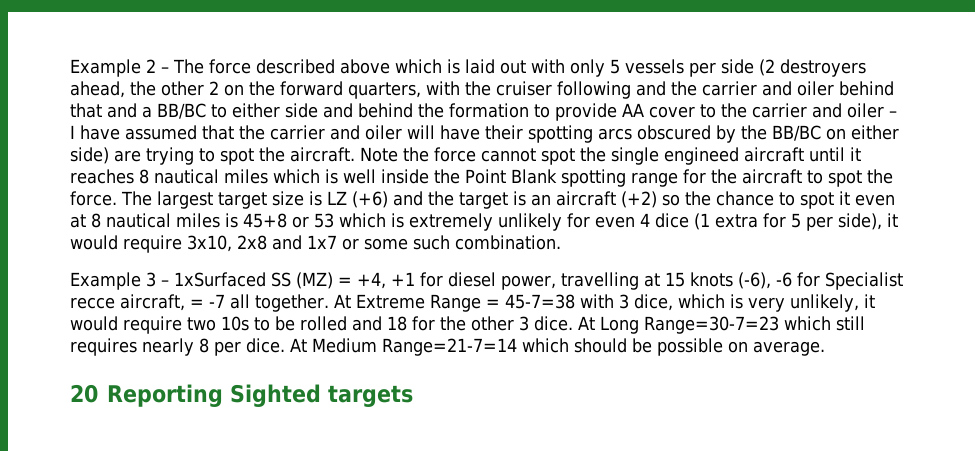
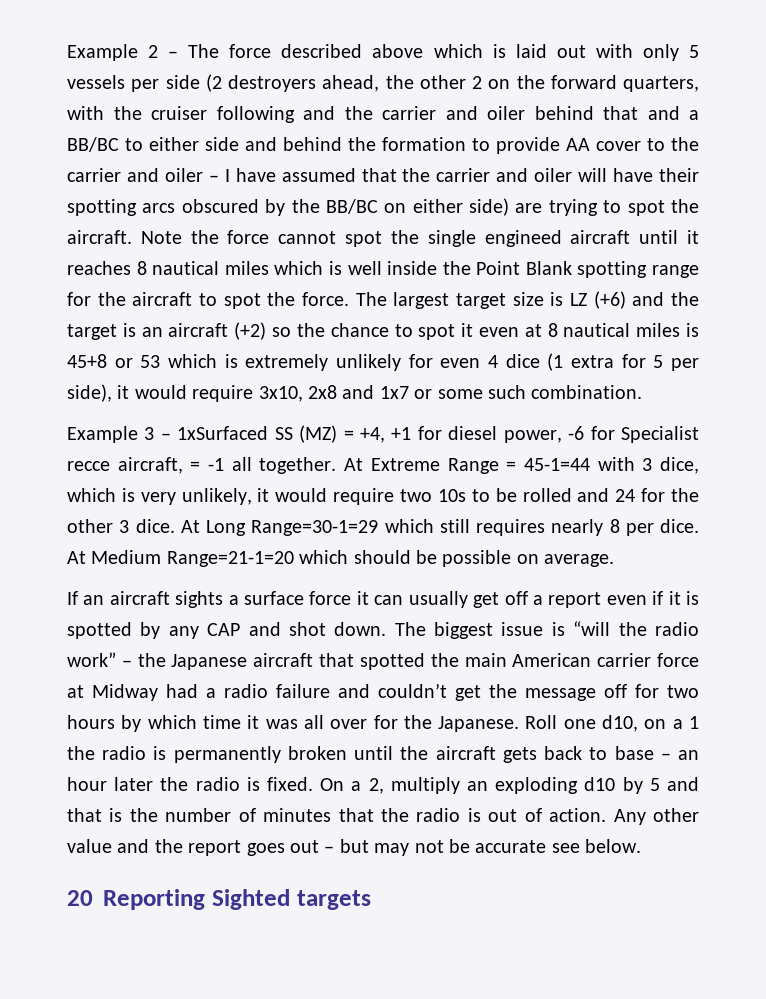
- Example 3 – 1xSurfaced SS (MZ) = +4, +1 for diesel power, travelling at 15 knots (-6), -6 for Specialist recce aircraft, = -7 all together.
+ Example 3 – 1xSurfaced SS (MZ) = +4, +1 for diesel power, -6 for Specialist recce aircraft, = -1 all together.
- At Extreme Range = 45-7=38 with 3 dice, which is very unlikely, it would require two 10s to be rolled and 18 for the other 3 dice.
+ At Extreme Range = 45-1=44 with 3 dice, which is very unlikely, it would require two 10s to be rolled and 24 for the other 3 dice.
- At Long Range=30-7=23 which still requires nearly 8 per dice.
+ At Long Range=30-1=29 which still requires nearly 8 per dice.
- At Medium Range=21-7=14 which should be possible on average.
+ At Medium Range=21-1=20 which should be possible on average.
+ If an aircraft sights a surface force it can usually get off a report even if it is spotted by any CAP and shot down. The biggest issue is “will the radio work” – the Japanese aircraft that spotted the main American carrier force at Midway had a radio failure and couldn’t get the message off for two hours by which time it was all over for the Japanese. Roll one d10, on a 1 the radio is permanently broken until the aircraft gets back to base – an hour later the radio is fixed. On a 2, multiply an exploding d10 by 5 and that is the number of minutes that the radio is out of action. Any other value and the report goes out – but may not be accurate see below.

